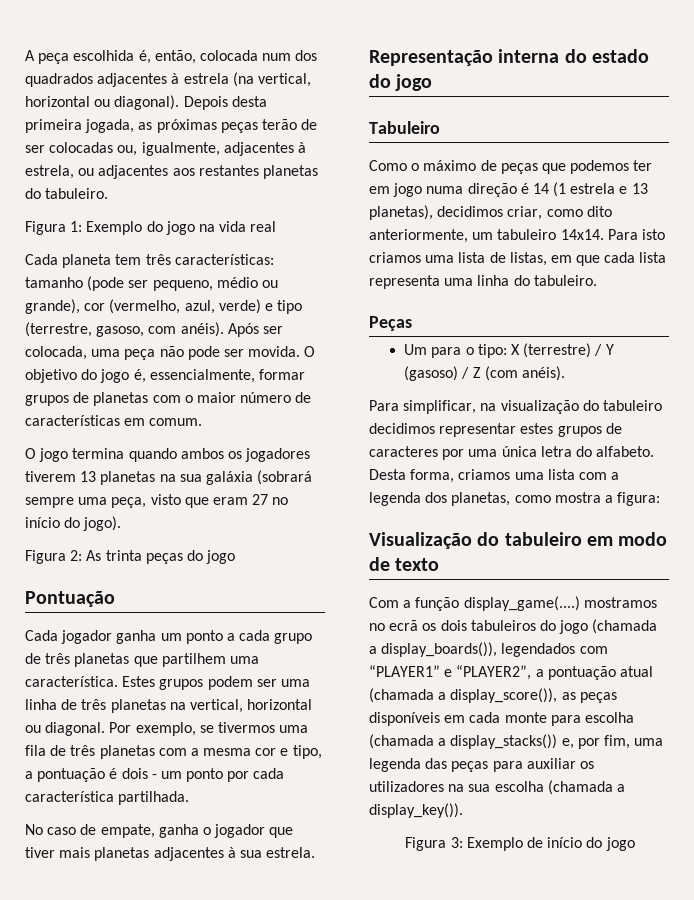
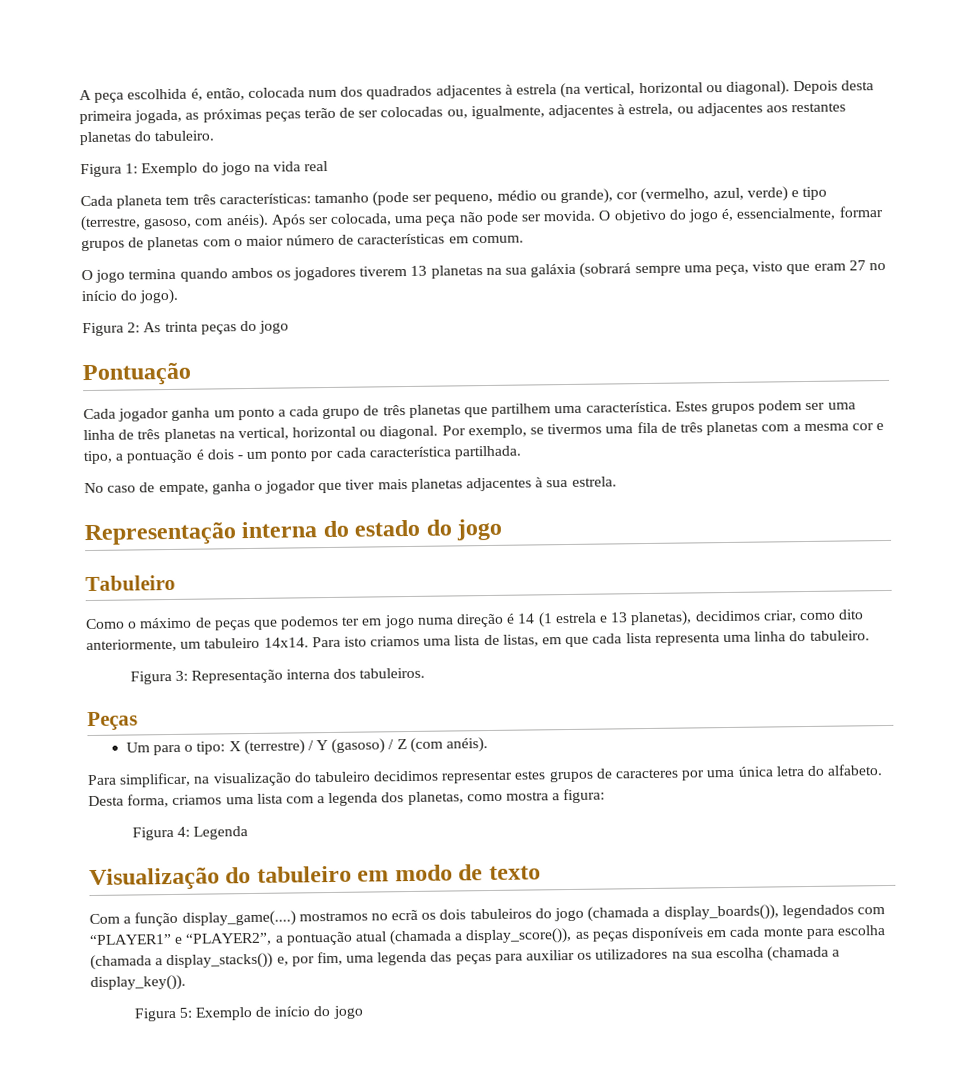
+ Figura 3: Representação interna dos tabuleiros.
+ Figura 4: Legenda
- Figura 3: Exemplo de início do jogo
+ Figura 5: Exemplo de início do jogo

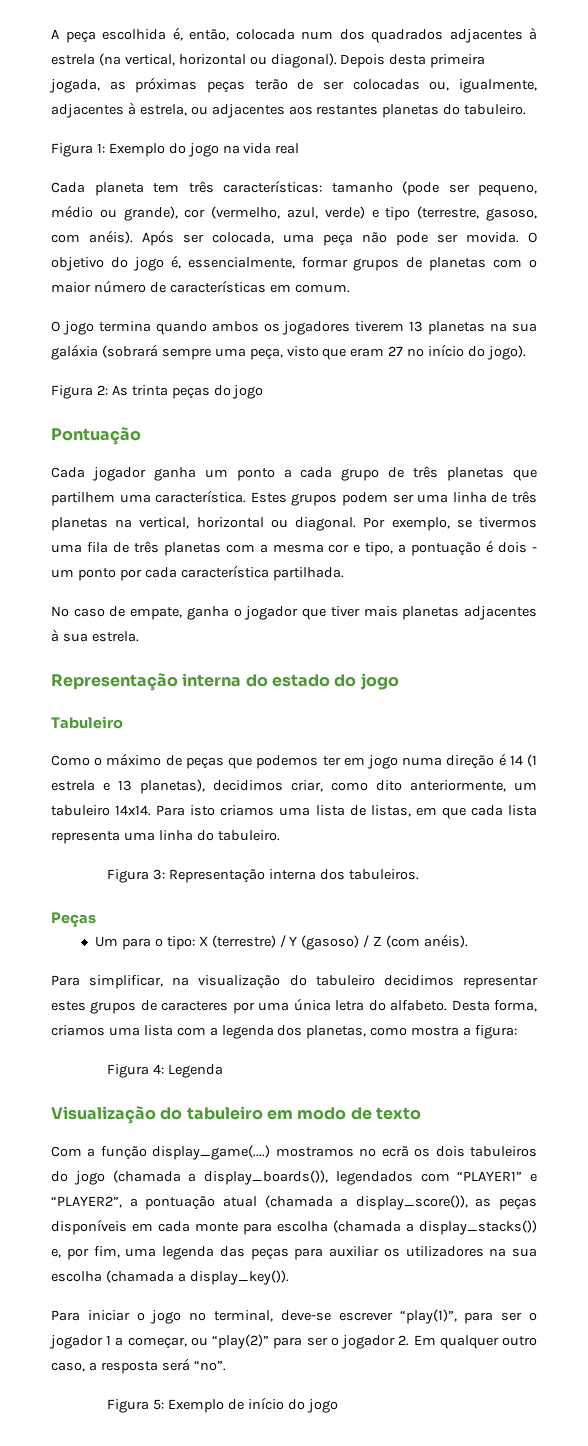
+ Para iniciar o jogo no terminal, deve-se escrever “play(1)”, para ser o jogador 1 a começar, ou “play(2)” para ser o jogador 2. Em qualquer outro caso, a resposta será “no”.

